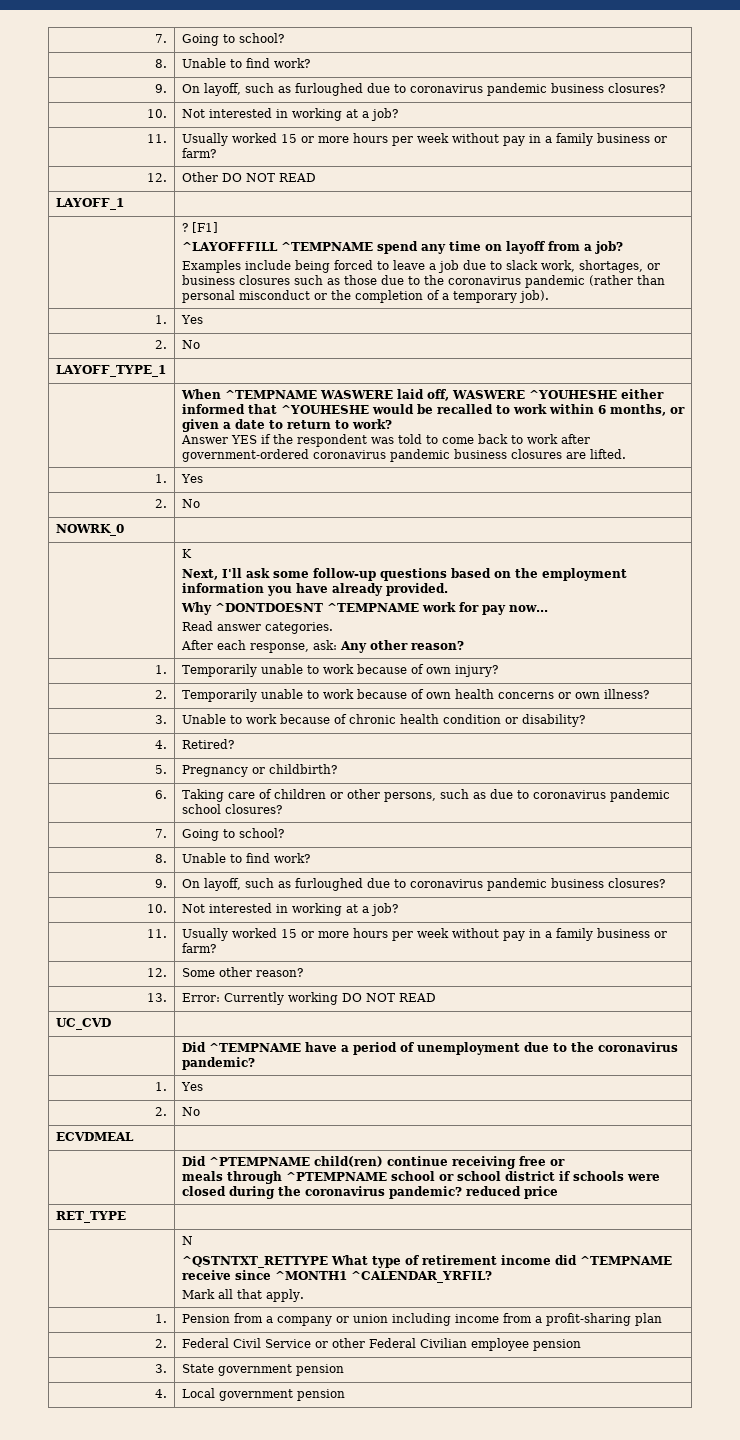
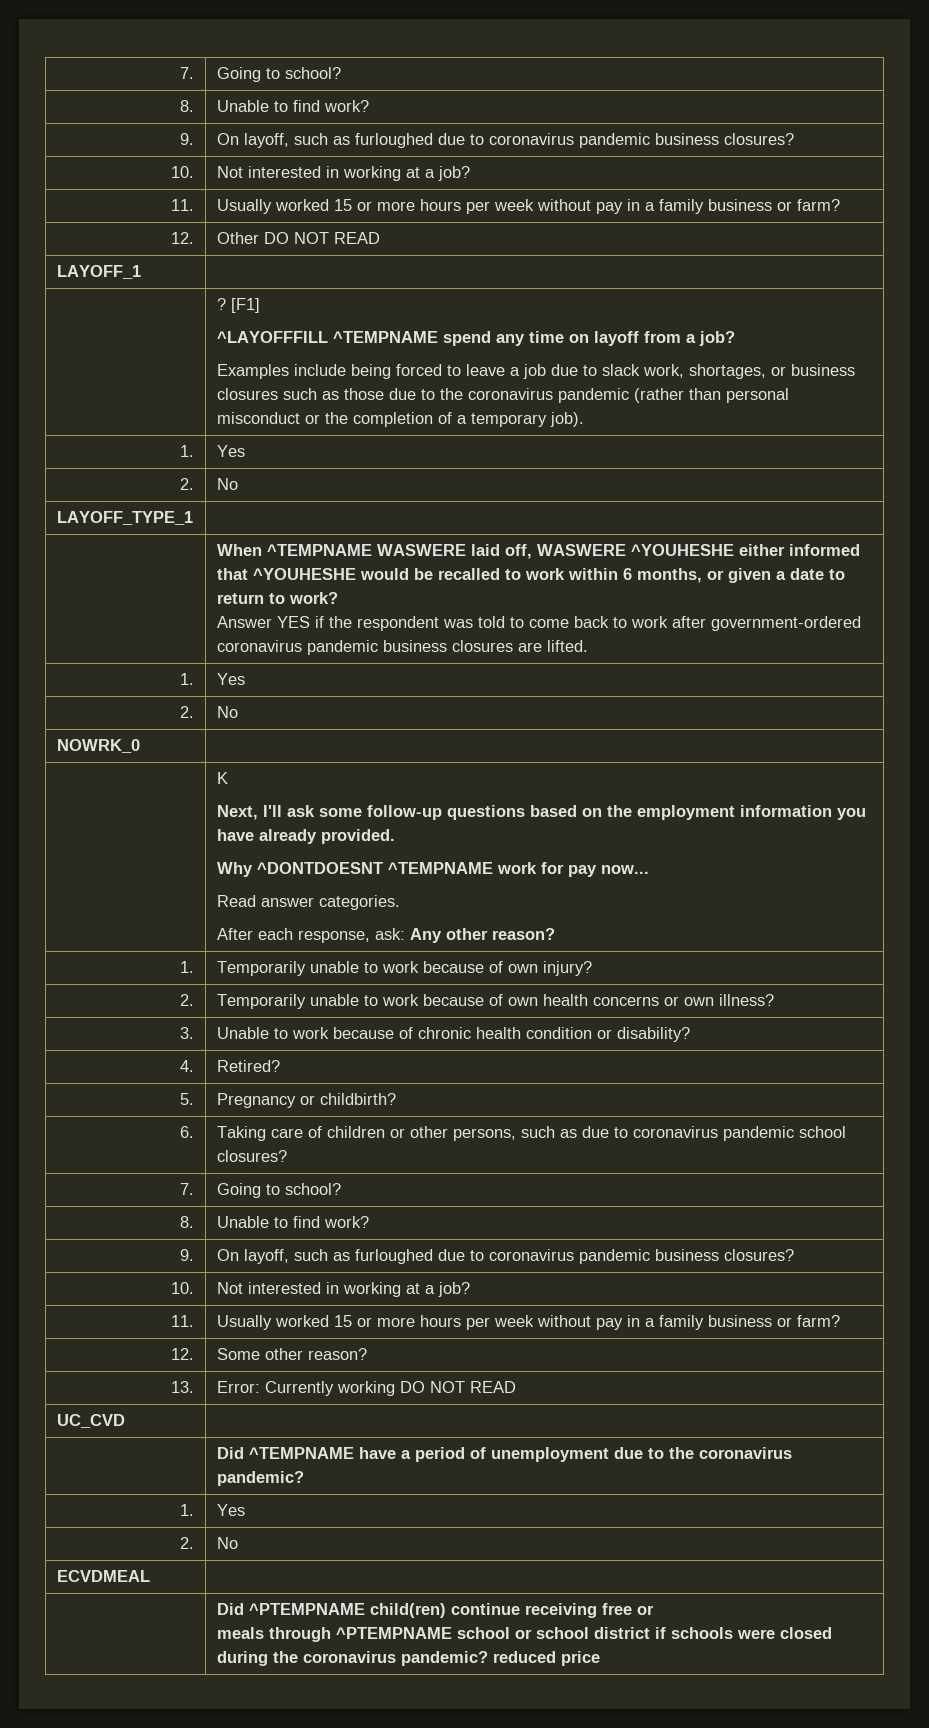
- RET_TYPE |
- | N
- ^QSTNTXT_RETTYPE What type of retirement income did ^TEMPNAME receive since ^MONTH1 ^CALENDAR_YRFIL?
- Mark all that apply.
- 1. | Pension from a company or union including income from a profit-sharing plan
- 2. | Federal Civil Service or other Federal Civilian employee pension
- 3. | State government pension
- 4. | Local government pension

